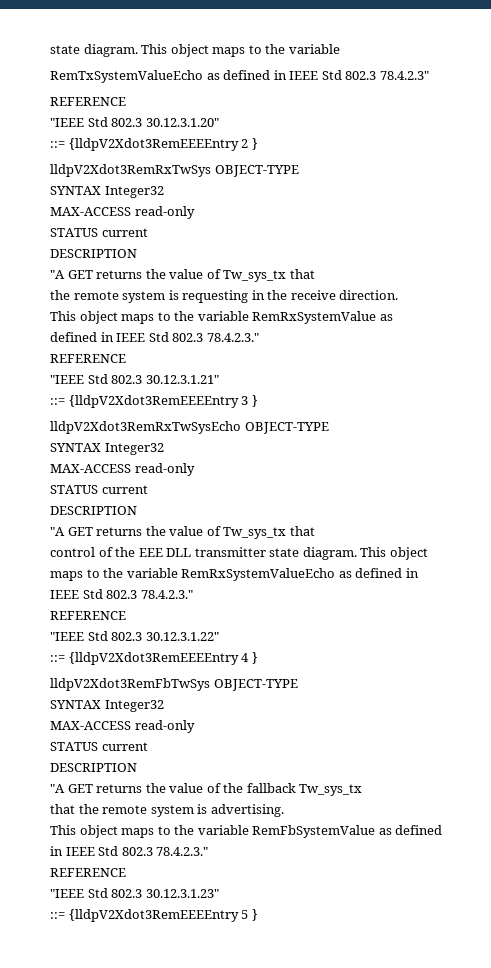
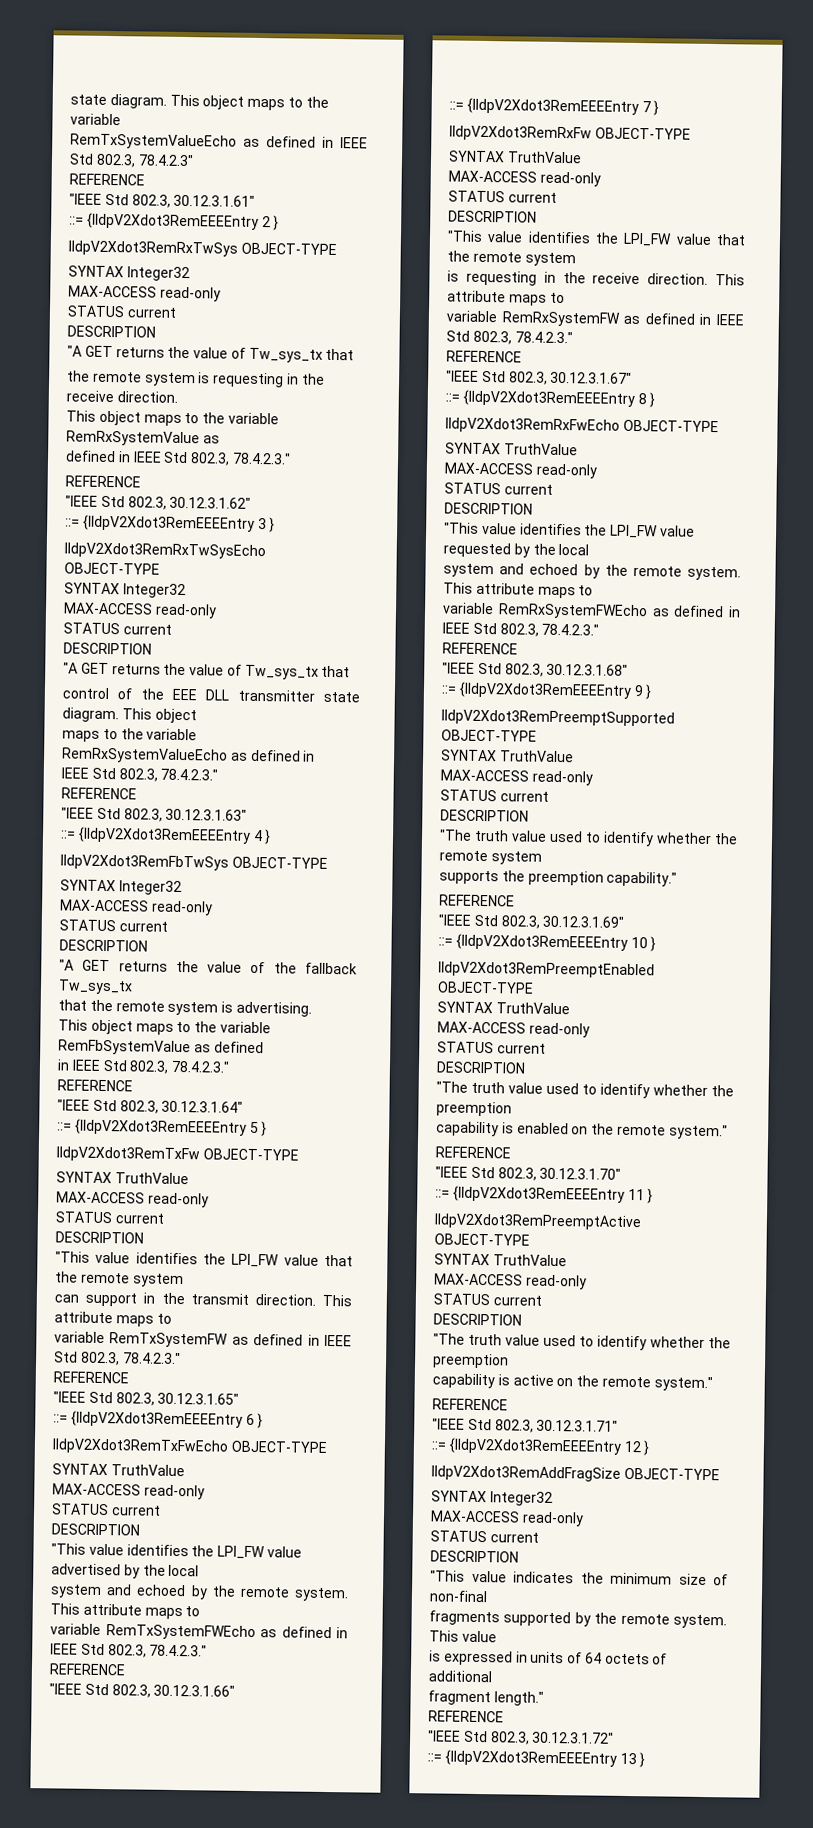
- RemTxSystemValueEcho as defined in IEEE Std 802.3 78.4.2.3"
+ RemTxSystemValueEcho as defined in IEEE Std 802.3, 78.4.2.3"
- "IEEE Std 802.3 30.12.3.1.20"
+ "IEEE Std 802.3, 30.12.3.1.61"
  This object maps to the variable RemRxSystemValue as
- defined in IEEE Std 802.3 78.4.2.3."
+ defined in IEEE Std 802.3, 78.4.2.3."
  REFERENCE
- "IEEE Std 802.3 30.12.3.1.21"
+ "IEEE Std 802.3, 30.12.3.1.62"
  maps to the variable RemRxSystemValueEcho as defined in
- IEEE Std 802.3 78.4.2.3."
+ IEEE Std 802.3, 78.4.2.3."
  REFERENCE
- "IEEE Std 802.3 30.12.3.1.22"
+ "IEEE Std 802.3, 30.12.3.1.63"
  This object maps to the variable RemFbSystemValue as defined
- in IEEE Std 802.3 78.4.2.3."
+ in IEEE Std 802.3, 78.4.2.3."
  REFERENCE
- "IEEE Std 802.3 30.12.3.1.23"
+ "IEEE Std 802.3, 30.12.3.1.64"
+ lldpV2Xdot3RemTxFw OBJECT-TYPE
+ SYNTAX TruthValue
+ MAX-ACCESS read-only
+ STATUS current
+ DESCRIPTION
+ "This value identifies the LPI_FW value that the remote system
+ can support in the transmit direction. This attribute maps to
+ variable RemTxSystemFW as defined in IEEE Std 802.3, 78.4.2.3."
+ REFERENCE
+ "IEEE Std 802.3, 30.12.3.1.65"
+ ::= {lldpV2Xdot3RemEEEEntry 6 }
+ lldpV2Xdot3RemTxFwEcho OBJECT-TYPE
+ SYNTAX TruthValue
+ MAX-ACCESS read-only
+ STATUS current
+ DESCRIPTION
+ "This value identifies the LPI_FW value advertised by the local
+ system and echoed by the remote system. This attribute maps to
+ variable RemTxSystemFWEcho as defined in IEEE Std 802.3, 78.4.2.3."
+ REFERENCE
+ "IEEE Std 802.3, 30.12.3.1.66"
+ ::= {lldpV2Xdot3RemEEEEntry 7 }
+ lldpV2Xdot3RemRxFw OBJECT-TYPE
+ SYNTAX TruthValue
+ MAX-ACCESS read-only
+ STATUS current
+ DESCRIPTION
+ "This value identifies the LPI_FW value that the remote system
+ is requesting in the receive direction. This attribute maps to
+ variable RemRxSystemFW as defined in IEEE Std 802.3, 78.4.2.3."
+ REFERENCE
+ "IEEE Std 802.3, 30.12.3.1.67"
+ ::= {lldpV2Xdot3RemEEEEntry 8 }
+ lldpV2Xdot3RemRxFwEcho OBJECT-TYPE
+ SYNTAX TruthValue
+ MAX-ACCESS read-only
+ STATUS current
+ DESCRIPTION
+ "This value identifies the LPI_FW value requested by the local
+ system and echoed by the remote system. This attribute maps to
+ variable RemRxSystemFWEcho as defined in IEEE Std 802.3, 78.4.2.3."
+ REFERENCE
+ "IEEE Std 802.3, 30.12.3.1.68"
+ ::= {lldpV2Xdot3RemEEEEntry 9 }
+ lldpV2Xdot3RemPreemptSupported OBJECT-TYPE
+ SYNTAX TruthValue
+ MAX-ACCESS read-only
+ STATUS current
+ DESCRIPTION
+ "The truth value used to identify whether the remote system
+ supports the preemption capability."
+ REFERENCE
+ "IEEE Std 802.3, 30.12.3.1.69"
+ ::= {lldpV2Xdot3RemEEEEntry 10 }
+ lldpV2Xdot3RemPreemptEnabled OBJECT-TYPE
+ SYNTAX TruthValue
+ MAX-ACCESS read-only
+ STATUS current
+ DESCRIPTION
+ "The truth value used to identify whether the preemption
+ capability is enabled on the remote system."
+ REFERENCE
+ "IEEE Std 802.3, 30.12.3.1.70"
+ ::= {lldpV2Xdot3RemEEEEntry 11 }
+ lldpV2Xdot3RemPreemptActive OBJECT-TYPE
+ SYNTAX TruthValue
+ MAX-ACCESS read-only
+ STATUS current
+ DESCRIPTION
+ "The truth value used to identify whether the preemption
+ capability is active on the remote system."
+ REFERENCE
+ "IEEE Std 802.3, 30.12.3.1.71"
+ ::= {lldpV2Xdot3RemEEEEntry 12 }
+ lldpV2Xdot3RemAddFragSize OBJECT-TYPE
+ SYNTAX Integer32
+ MAX-ACCESS read-only
+ STATUS current
+ DESCRIPTION
+ "This value indicates the minimum size of non-final
+ fragments supported by the remote system. This value
+ is expressed in units of 64 octets of additional
+ fragment length."
+ REFERENCE
+ "IEEE Std 802.3, 30.12.3.1.72"
+ ::= {lldpV2Xdot3RemEEEEntry 13 }

